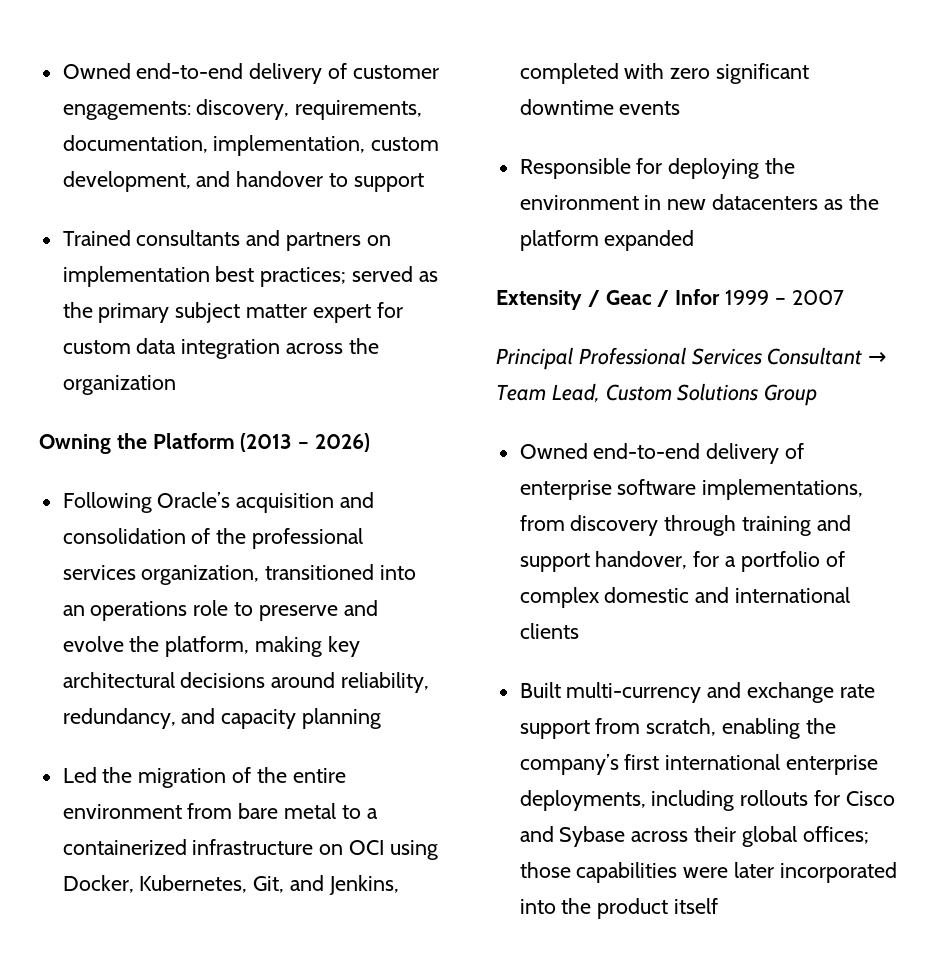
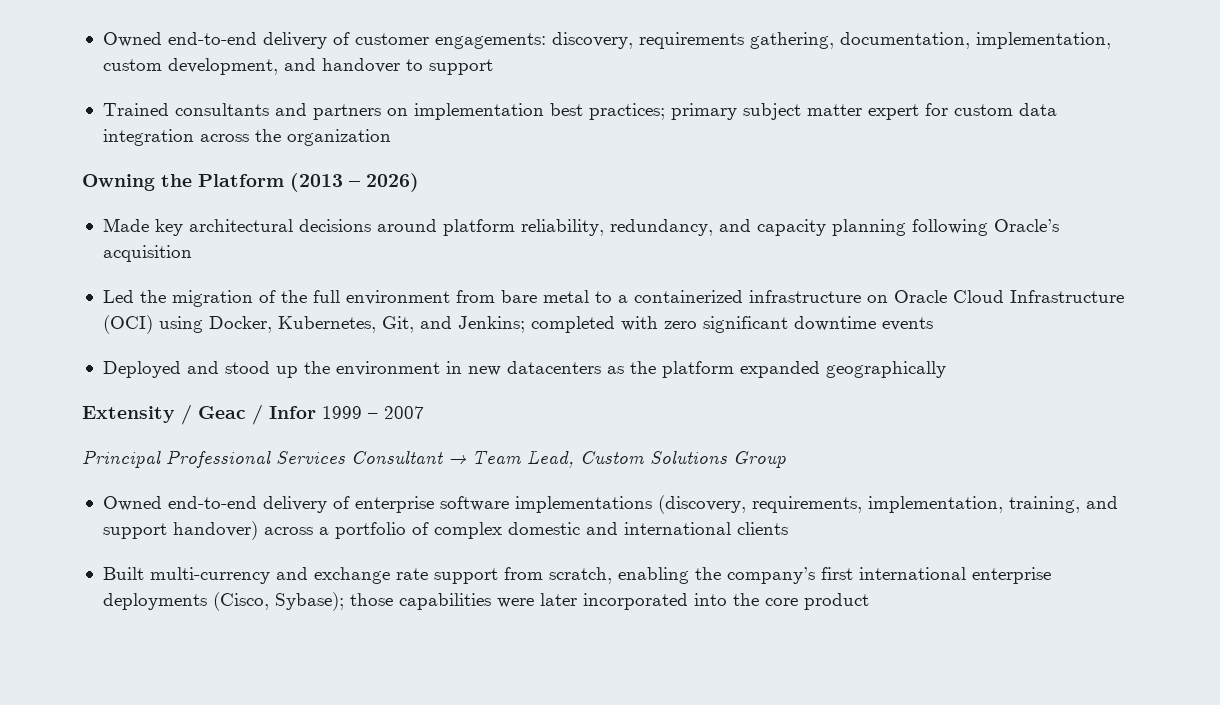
- Owned end-to-end delivery of customer engagements: discovery, requirements, documentation, implementation, custom development, and handover to support
+ Owned end-to-end delivery of customer engagements: discovery, requirements gathering, documentation, implementation, custom development, and handover to support
- Trained consultants and partners on implementation best practices; served as the primary subject matter expert for custom data integration across the organization
+ Trained consultants and partners on implementation best practices; primary subject matter expert for custom data integration across the organization
- Following Oracle’s acquisition and consolidation of the professional services organization, transitioned into an operations role to preserve and evolve the platform, making key architectural decisions around reliability, redundancy, and capacity planning
+ Made key architectural decisions around platform reliability, redundancy, and capacity planning following Oracle’s acquisition
- Led the migration of the entire environment from bare metal to a containerized infrastructure on OCI using Docker, Kubernetes, Git, and Jenkins, completed with zero significant downtime events
+ Led the migration of the full environment from bare metal to a containerized infrastructure on Oracle Cloud Infrastructure (OCI) using Docker, Kubernetes, Git, and Jenkins; completed with zero significant downtime events
- Responsible for deploying the environment in new datacenters as the platform expanded
+ Deployed and stood up the environment in new datacenters as the platform expanded geographically
- Owned end-to-end delivery of enterprise software implementations, from discovery through training and support handover, for a portfolio of complex domestic and international clients
+ Owned end-to-end delivery of enterprise software implementations (discovery, requirements, implementation, training, and support handover) across a portfolio of complex domestic and international clients
- Built multi-currency and exchange rate support from scratch, enabling the company’s first international enterprise deployments, including rollouts for Cisco and Sybase across their global offices; those capabilities were later incorporated into the product itself
+ Built multi-currency and exchange rate support from scratch, enabling the company’s first international enterprise deployments (Cisco, Sybase); those capabilities were later incorporated into the core product

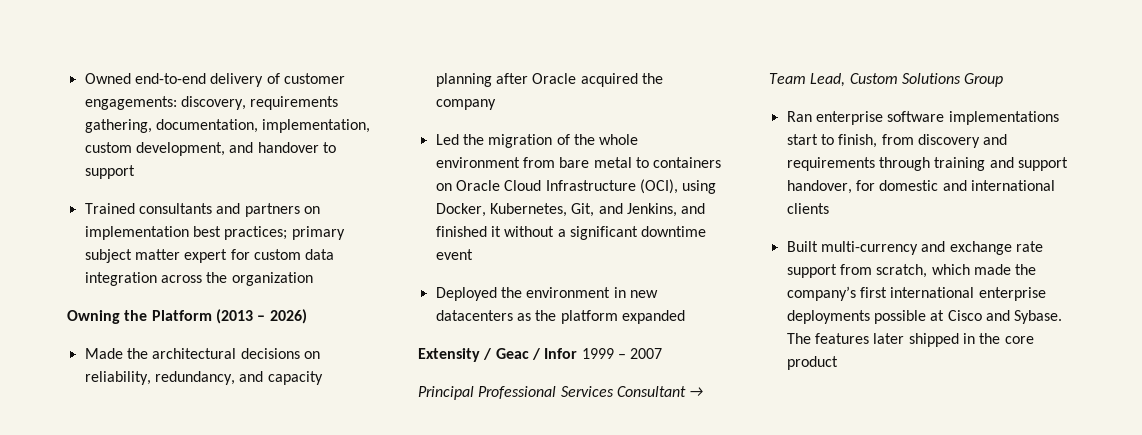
- Made key architectural decisions around platform reliability, redundancy, and capacity planning following Oracle’s acquisition
+ Made the architectural decisions on reliability, redundancy, and capacity planning after Oracle acquired the company
- Led the migration of the full environment from bare metal to a containerized infrastructure on Oracle Cloud Infrastructure (OCI) using Docker, Kubernetes, Git, and Jenkins; completed with zero significant downtime events
+ Led the migration of the whole environment from bare metal to containers on Oracle Cloud Infrastructure (OCI), using Docker, Kubernetes, Git, and Jenkins, and finished it without a significant downtime event
- Deployed and stood up the environment in new datacenters as the platform expanded geographically
+ Deployed the environment in new datacenters as the platform expanded
- Owned end-to-end delivery of enterprise software implementations (discovery, requirements, implementation, training, and support handover) across a portfolio of complex domestic and international clients
+ Ran enterprise software implementations start to finish, from discovery and requirements through training and support handover, for domestic and international clients
- Built multi-currency and exchange rate support from scratch, enabling the company’s first international enterprise deployments (Cisco, Sybase); those capabilities were later incorporated into the core product
+ Built multi-currency and exchange rate support from scratch, which made the company’s first international enterprise deployments possible at Cisco and Sybase. The features later shipped in the core product

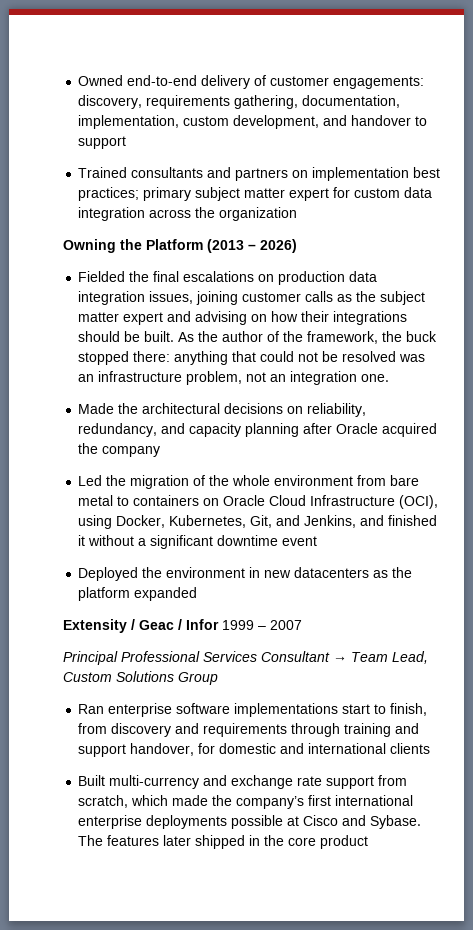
+ Fielded the final escalations on production data integration issues, joining customer calls as the subject matter expert and advising on how their integrations should be built. As the author of the framework, the buck stopped there: anything that could not be resolved was an infrastructure problem, not an integration one.

